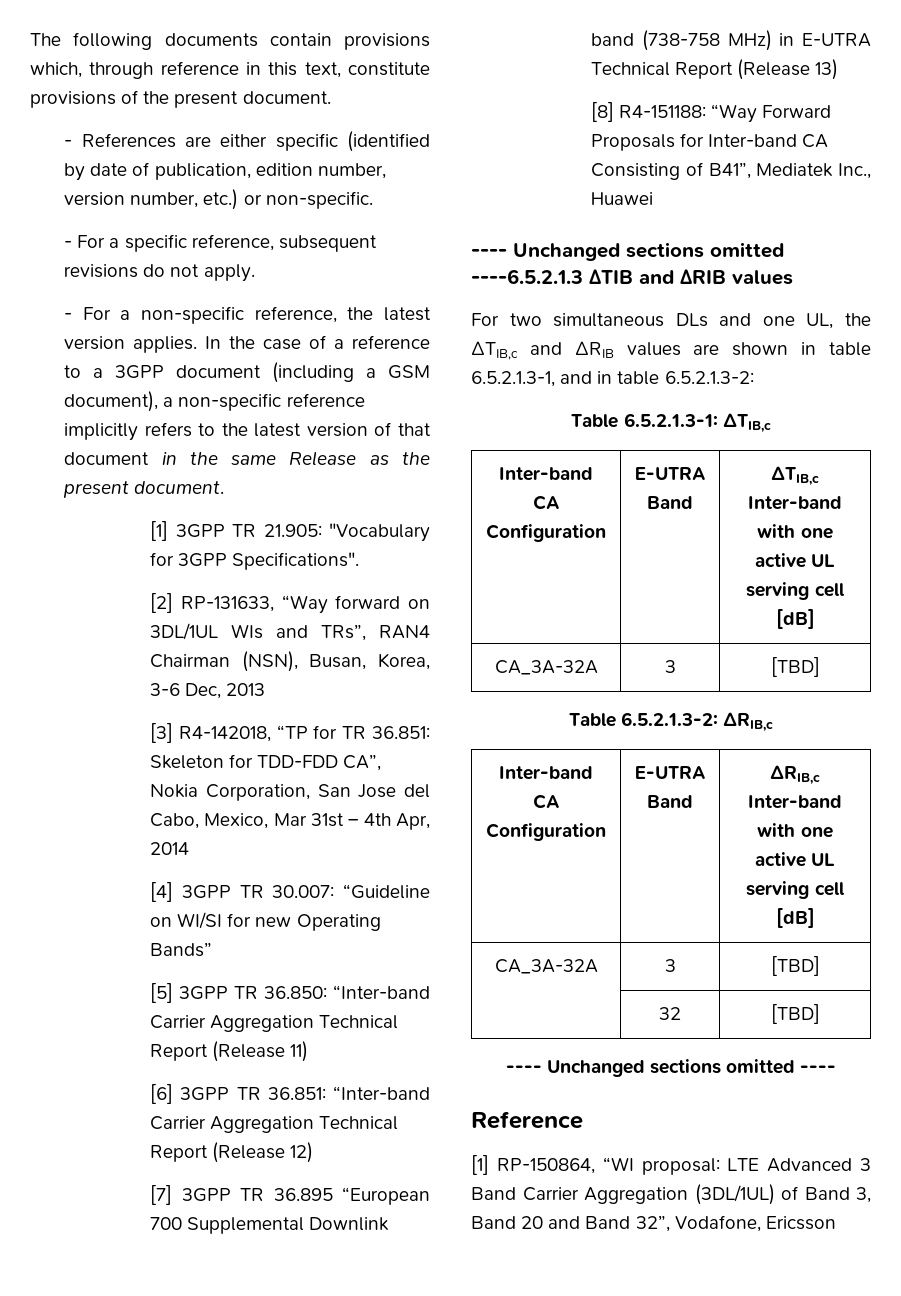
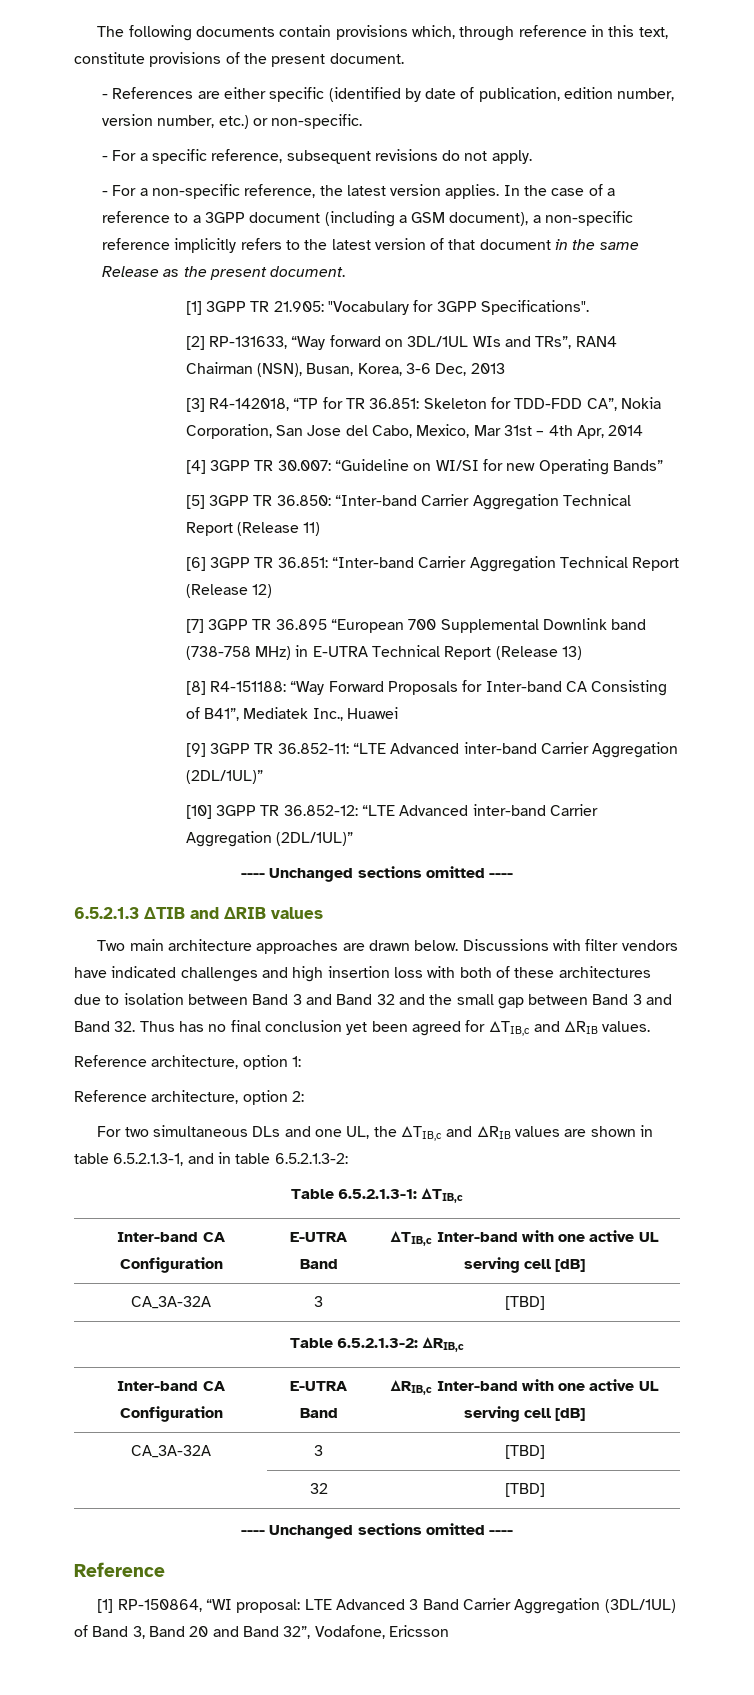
- ---- Unchanged sections omitted ----6.5.2.1.3 ∆TIB and ∆RIB values
+ [9] 3GPP TR 36.852-11: “LTE Advanced inter-band Carrier Aggregation (2DL/1UL)”
+ [10] 3GPP TR 36.852-12: “LTE Advanced inter-band Carrier Aggregation (2DL/1UL)”
+ ---- Unchanged sections omitted ----
+ 6.5.2.1.3 ∆TIB and ∆RIB values
+ Two main architecture approaches are drawn below. Discussions with filter vendors have indicated challenges and high insertion loss with both of these architectures due to isolation between Band 3 and Band 32 and the small gap between Band 3 and Band 32. Thus has no final conclusion yet been agreed for ΔTIB,c and ΔRIB values.
+ Reference architecture, option 1:
+ Reference architecture, option 2:

